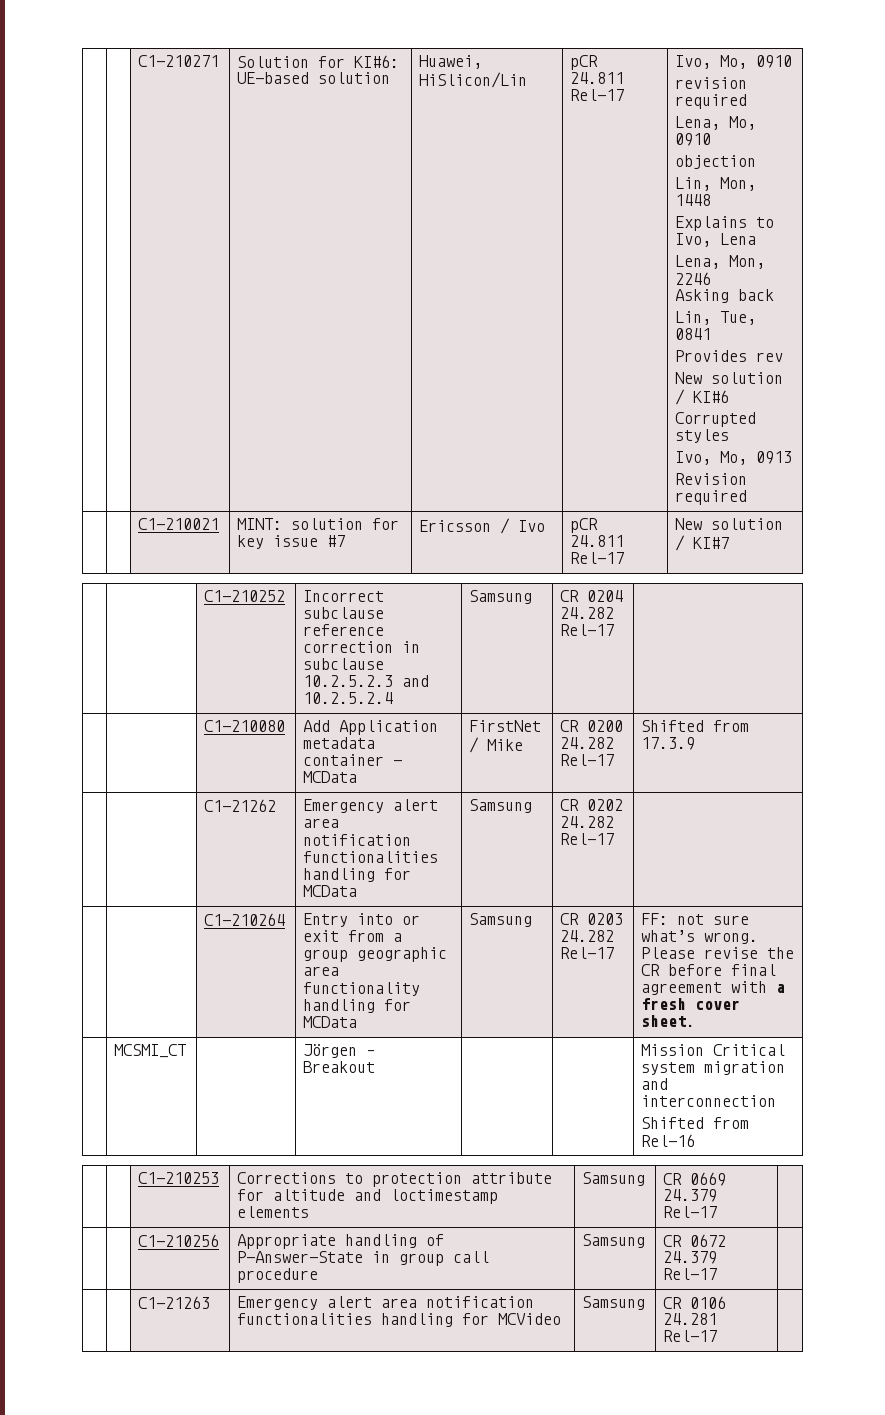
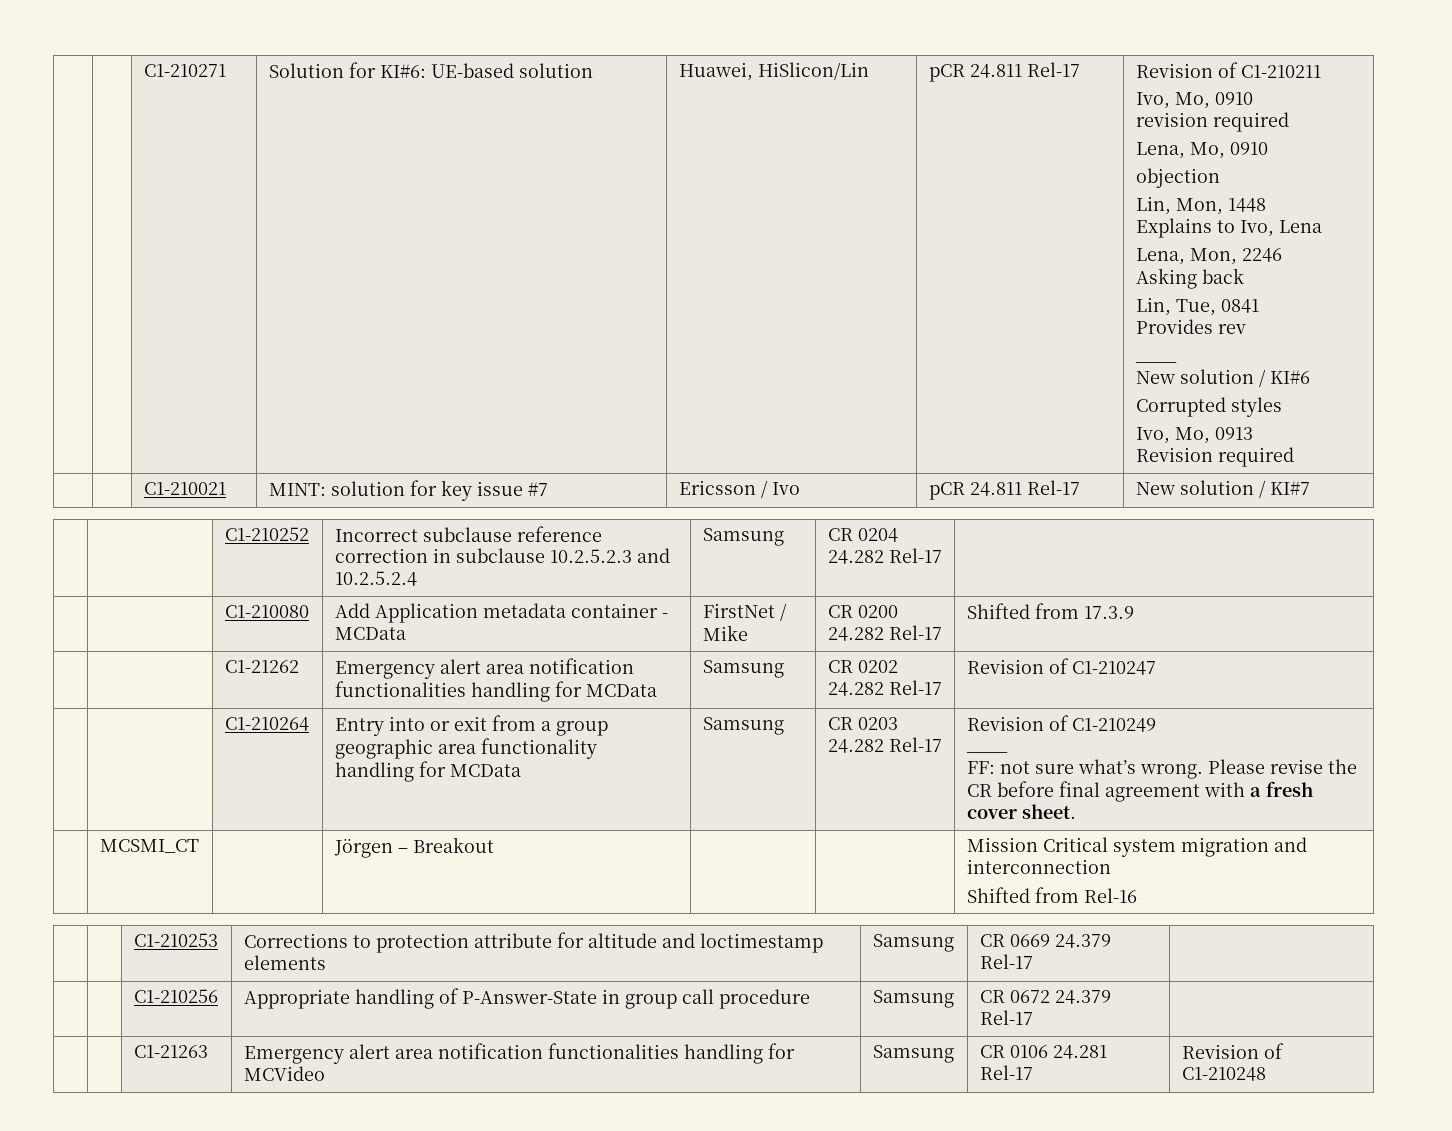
+ Revision of C1-210211
  Provides rev
+ ____
- | | C1-21262 | Emergency alert area notification functionalities handling for MCData | Samsung | CR 0202 24.282 Rel-17 |
+ | | C1-21262 | Emergency alert area notification functionalities handling for MCData | Samsung | CR 0202 24.282 Rel-17 | Revision of C1-210247
- | | C1-210264 | Entry into or exit from a group geographic area functionality handling for MCData | Samsung | CR 0203 24.282 Rel-17 | FF: not sure what’s wrong. Please revise the CR before final agreement with a fresh cover sheet.
+ | | C1-210264 | Entry into or exit from a group geographic area functionality handling for MCData | Samsung | CR 0203 24.282 Rel-17 | Revision of C1-210249
+ ____
+ FF: not sure what’s wrong. Please revise the CR before final agreement with a fresh cover sheet.
- | | C1-21263 | Emergency alert area notification functionalities handling for MCVideo | Samsung | CR 0106 24.281 Rel-17 |
+ | | C1-21263 | Emergency alert area notification functionalities handling for MCVideo | Samsung | CR 0106 24.281 Rel-17 | Revision of C1-210248

